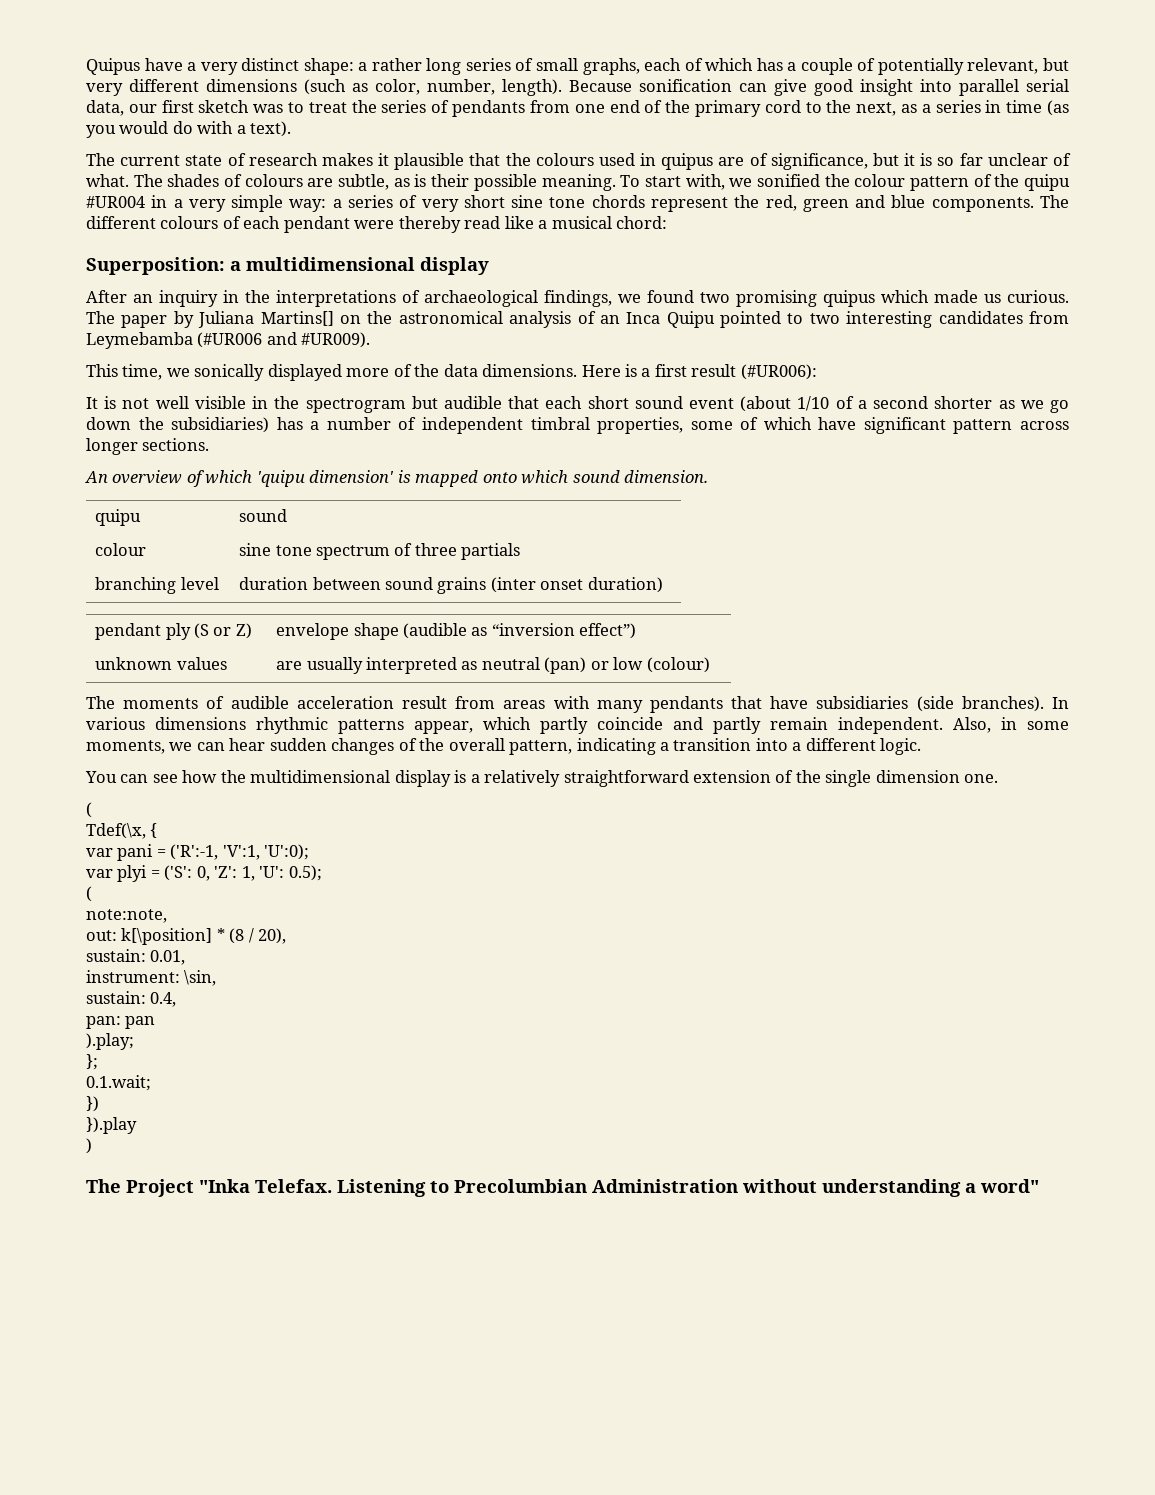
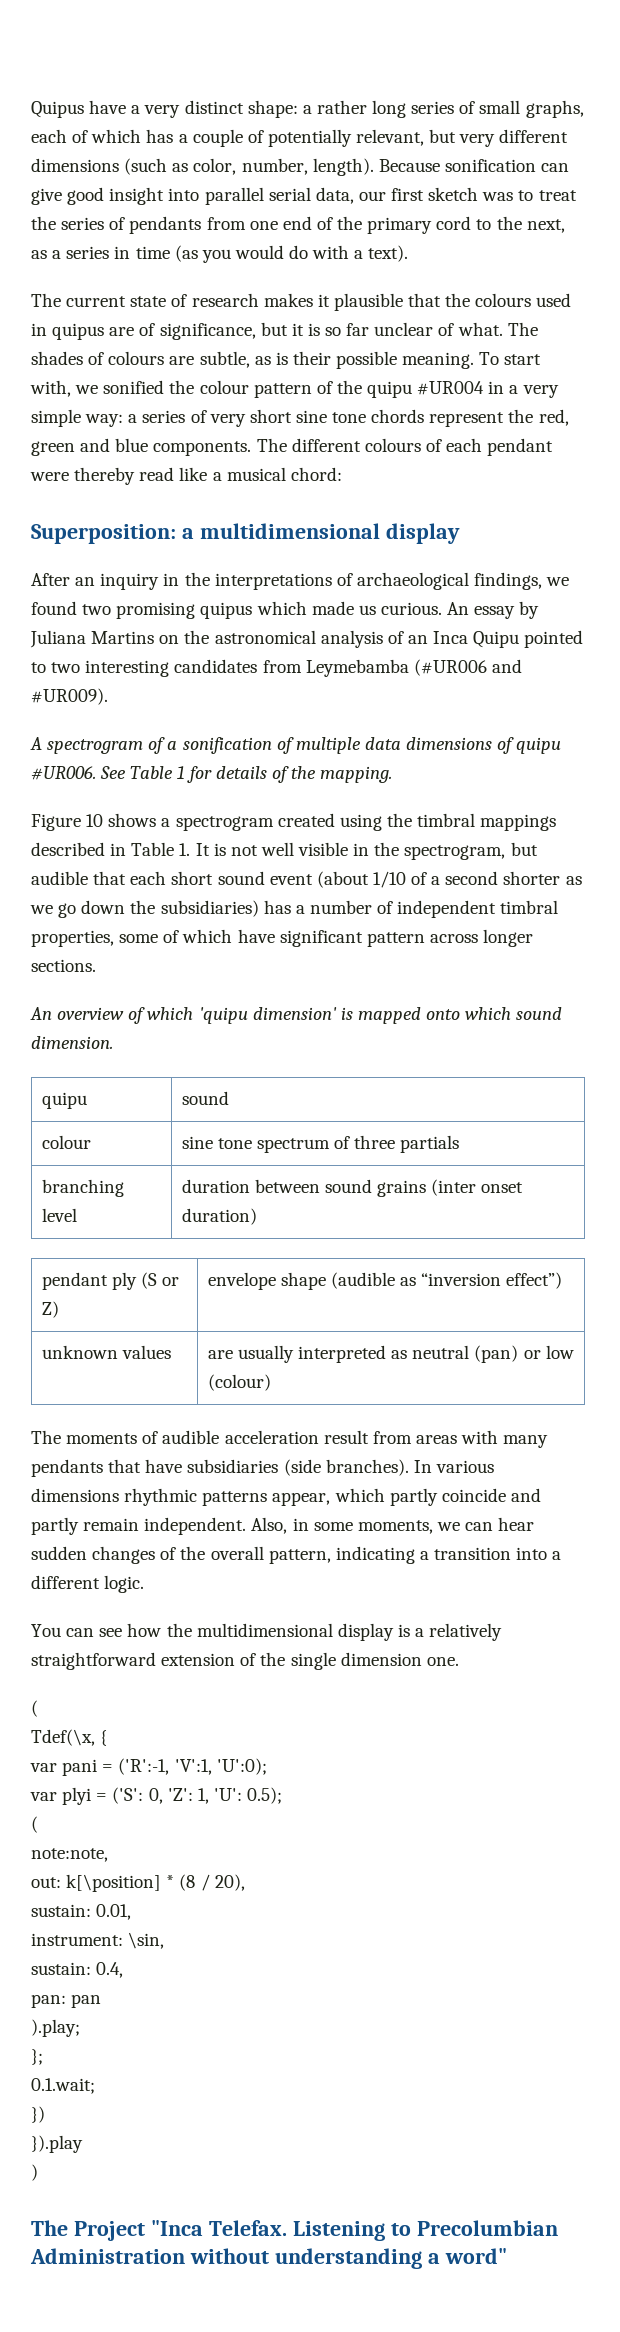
- The paper by Juliana Martins[] on the astronomical analysis of an Inca Quipu pointed to two interesting candidates from Leymebamba (#UR006 and #UR009).
+ An essay by Juliana Martins on the astronomical analysis of an Inca Quipu pointed to two interesting candidates from Leymebamba (#UR006 and #UR009).
- This time, we sonically displayed more of the data dimensions. Here is a first result (#UR006):
- It is not well visible in the spectrogram but audible that each short sound event (about 1/10 of a second shorter as we go down the subsidiaries) has a number of independent timbral properties, some of which have significant pattern across longer sections.
+ A spectrogram of a sonification of multiple data dimensions of quipu #UR006. See Table 1 for details of the mapping.
+ Figure 10 shows a spectrogram created using the timbral mappings described in Table 1. It is not well visible in the spectrogram, but audible that each short sound event (about 1/10 of a second shorter as we go down the subsidiaries) has a number of independent timbral properties, some of which have significant pattern across longer sections.
- The Project "Inka Telefax.
+ The Project "Inca Telefax.

